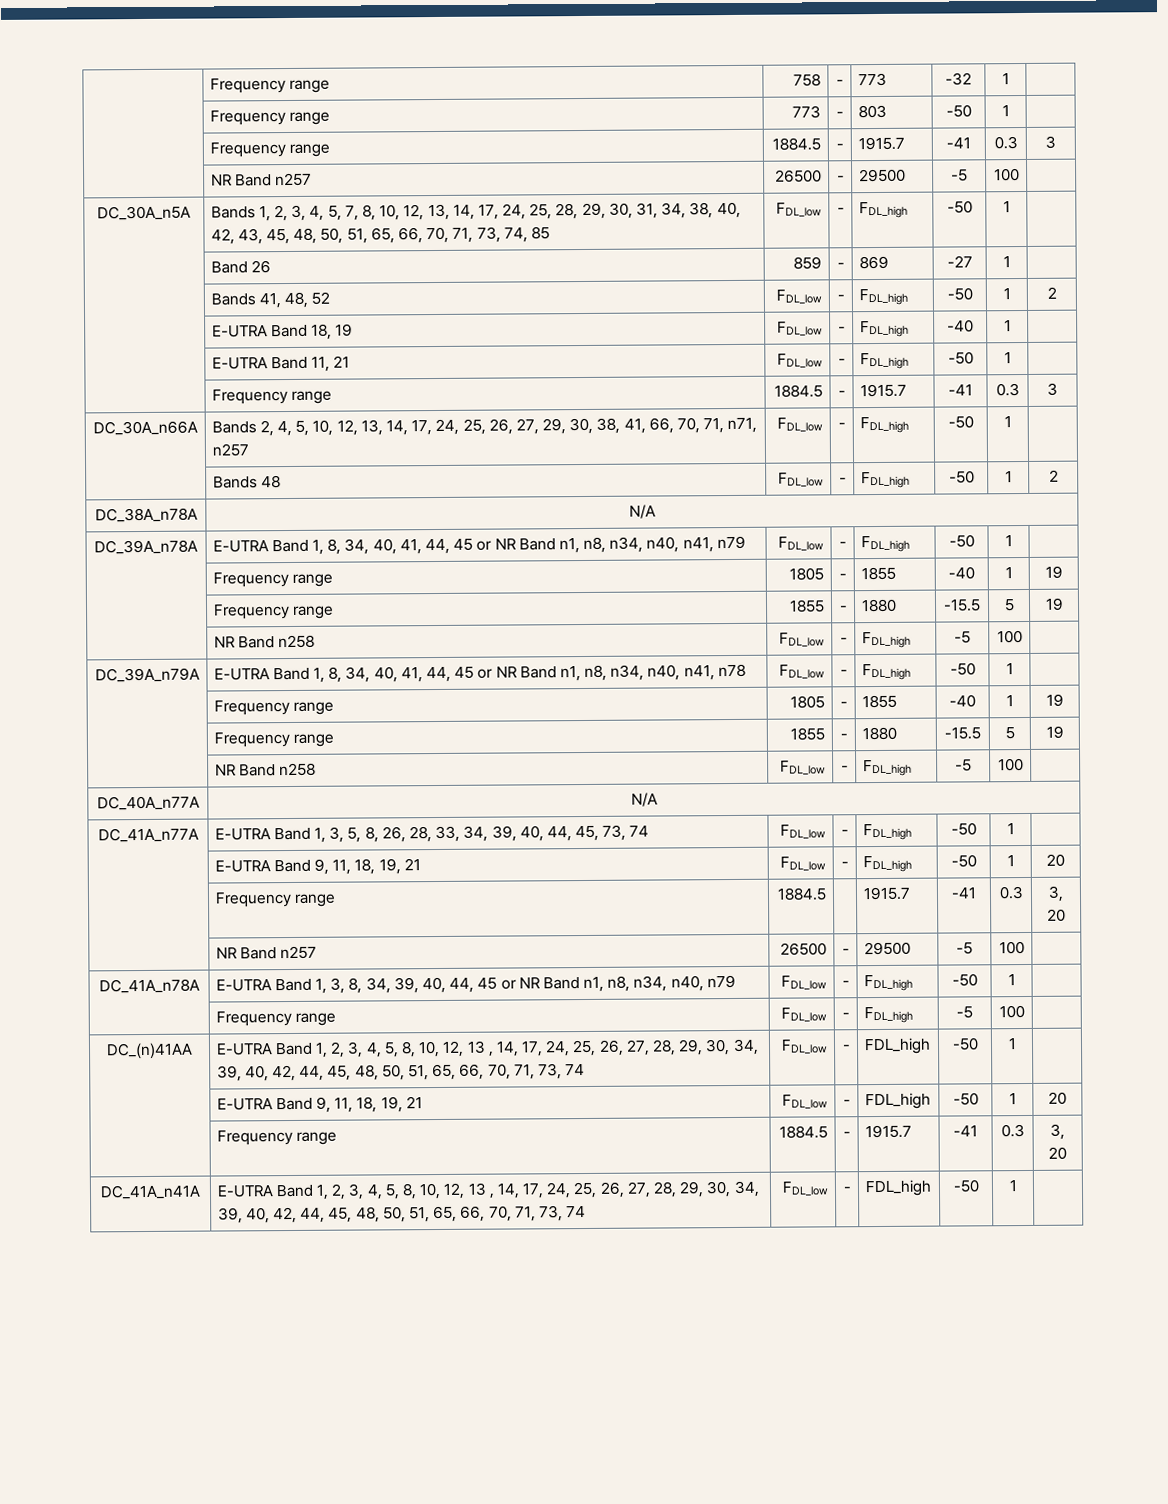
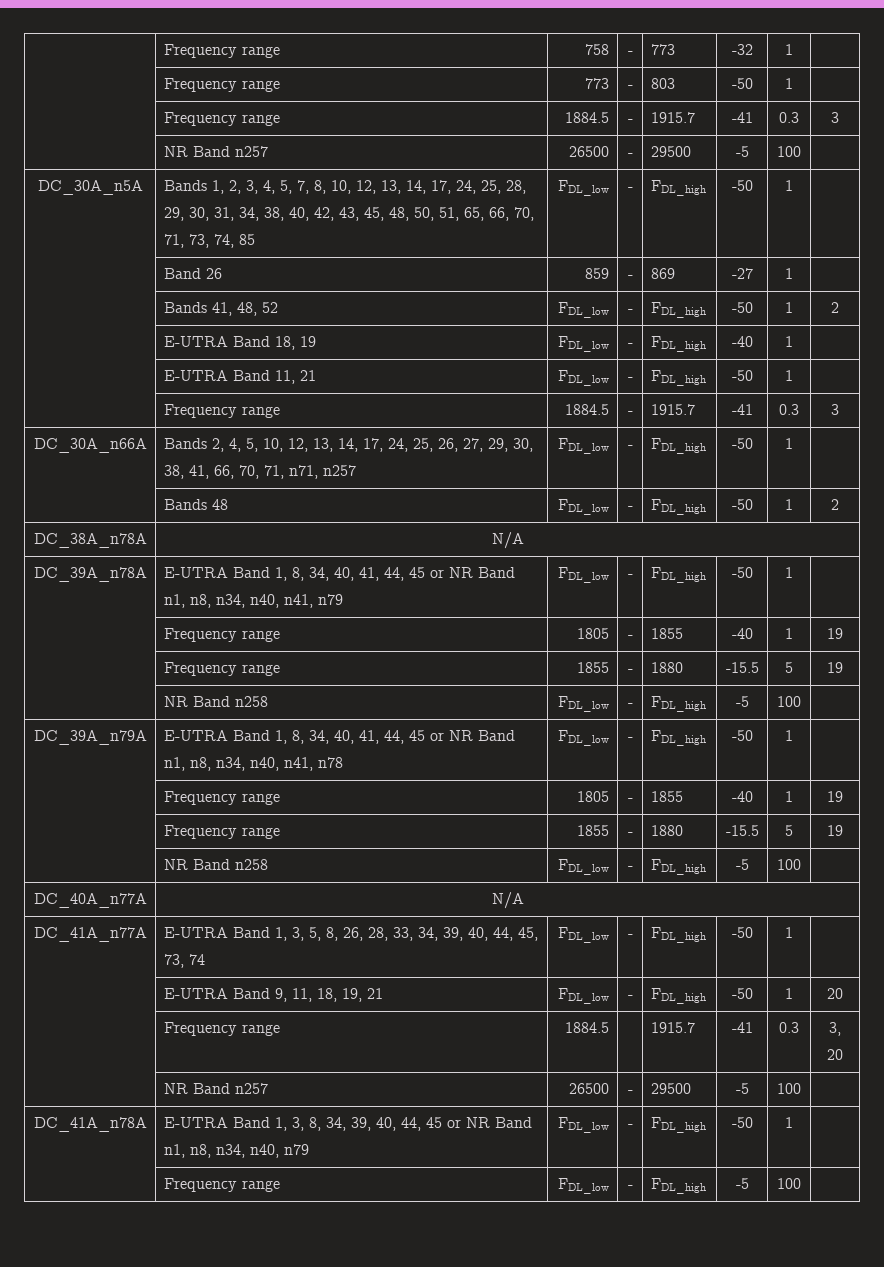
- DC_(n)41AA | E-UTRA Band 1, 2, 3, 4, 5, 8, 10, 12, 13 , 14, 17, 24, 25, 26, 27, 28, 29, 30, 34, 39, 40, 42, 44, 45, 48, 50, 51, 65, 66, 70, 71, 73, 74 | FDL_low | - | FDL_high | -50 | 1 |
- | E-UTRA Band 9, 11, 18, 19, 21 | FDL_low | - | FDL_high | -50 | 1 | 20
- | Frequency range | 1884.5 | - | 1915.7 | -41 | 0.3 | 3, 20
- DC_41A_n41A | E-UTRA Band 1, 2, 3, 4, 5, 8, 10, 12, 13 , 14, 17, 24, 25, 26, 27, 28, 29, 30, 34, 39, 40, 42, 44, 45, 48, 50, 51, 65, 66, 70, 71, 73, 74 | FDL_low | - | FDL_high | -50 | 1

